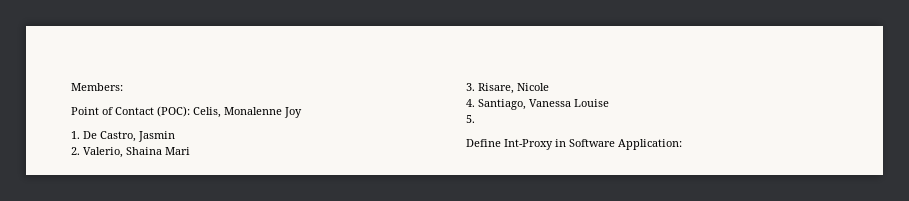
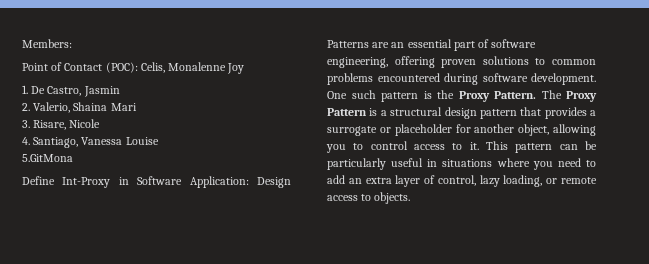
- 5.
+ 5.GitMona
- Define Int-Proxy in Software Application:
+ Define Int-Proxy in Software Application: Design Patterns are an essential part of software engineering, offering proven solutions to common problems encountered during software development. One such pattern is the Proxy Pattern. The Proxy Pattern is a structural design pattern that provides a surrogate or placeholder for another object, allowing you to control access to it. This pattern can be particularly useful in situations where you need to add an extra layer of control, lazy loading, or remote access to objects.

